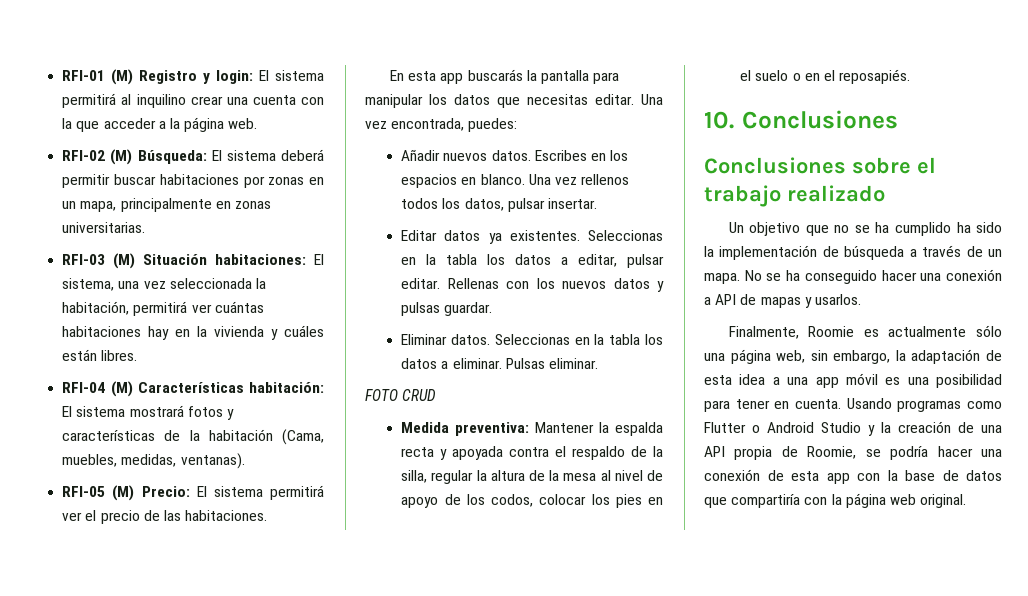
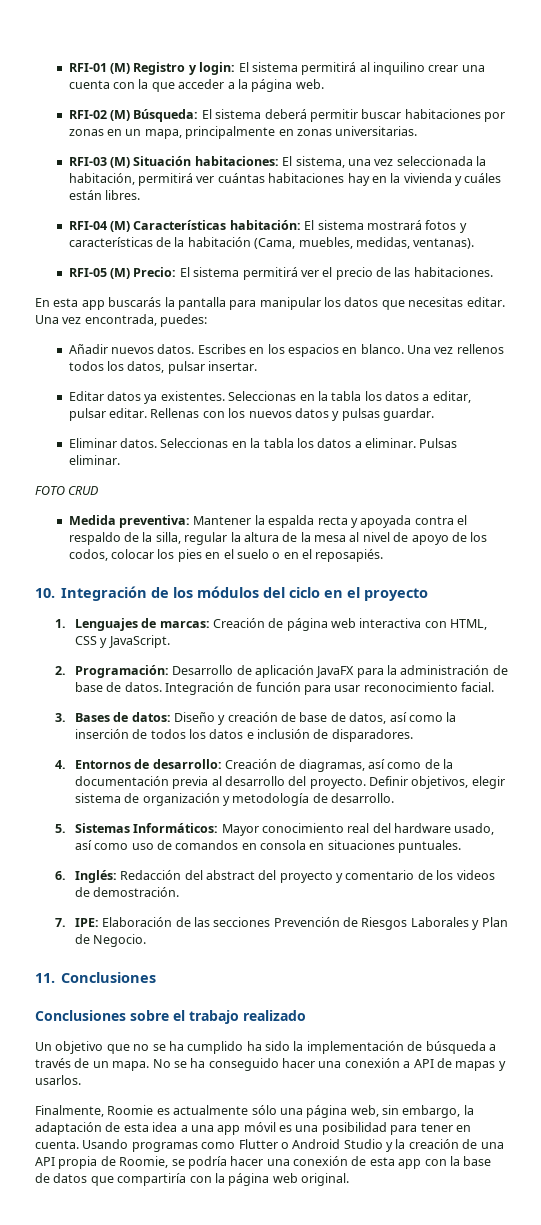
- 10. Conclusiones
+ 10. Integración de los módulos del ciclo en el proyecto
+ 1. Lenguajes de marcas: Creación de página web interactiva con HTML, CSS y JavaScript.
+ 2. Programación: Desarrollo de aplicación JavaFX para la administración de base de datos. Integración de función para usar reconocimiento facial.
+ 3. Bases de datos: Diseño y creación de base de datos, así como la inserción de todos los datos e inclusión de disparadores.
+ 4. Entornos de desarrollo: Creación de diagramas, así como de la documentación previa al desarrollo del proyecto. Definir objetivos, elegir sistema de organización y metodología de desarrollo.
+ 5. Sistemas Informáticos: Mayor conocimiento real del hardware usado, así como uso de comandos en consola en situaciones puntuales.
+ 6. Inglés: Redacción del abstract del proyecto y comentario de los videos de demostración.
+ 7. IPE: Elaboración de las secciones Prevención de Riesgos Laborales y Plan de Negocio.
+ 11. Conclusiones

